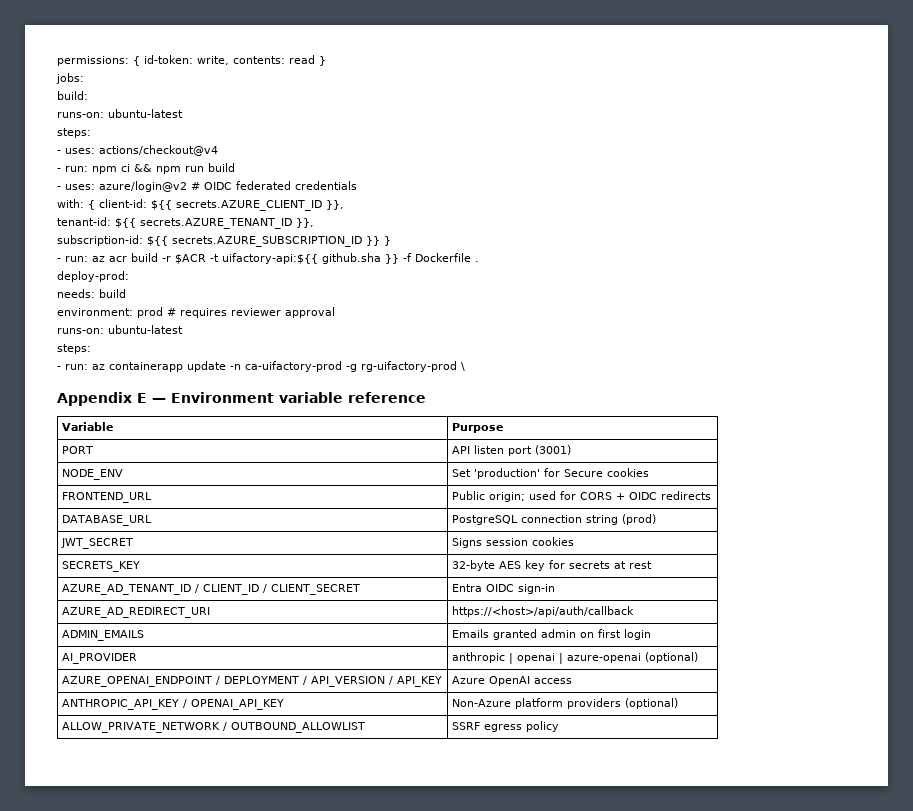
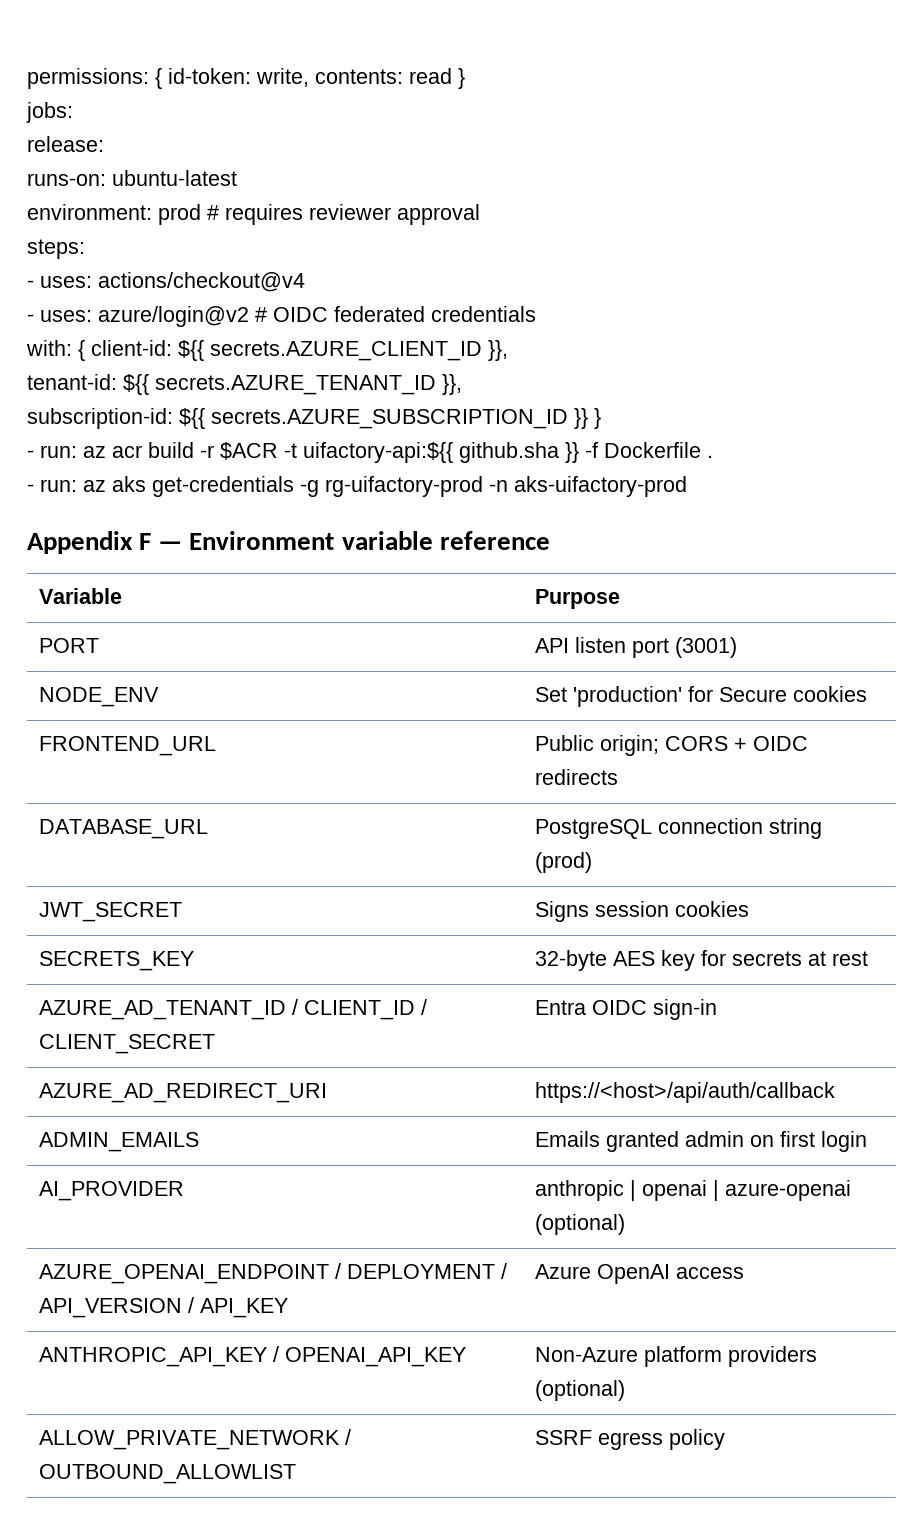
- build:
+ release:
  runs-on: ubuntu-latest
+ environment: prod # requires reviewer approval
  steps:
  - uses: actions/checkout@v4
- - run: npm ci && npm run build
- deploy-prod:
- needs: build
- environment: prod # requires reviewer approval
- runs-on: ubuntu-latest
- steps:
- - run: az containerapp update -n ca-uifactory-prod -g rg-uifactory-prod \
+ - run: az aks get-credentials -g rg-uifactory-prod -n aks-uifactory-prod
- Appendix E — Environment variable reference
+ Appendix F — Environment variable reference
- FRONTEND_URL | Public origin; used for CORS + OIDC redirects
+ FRONTEND_URL | Public origin; CORS + OIDC redirects

